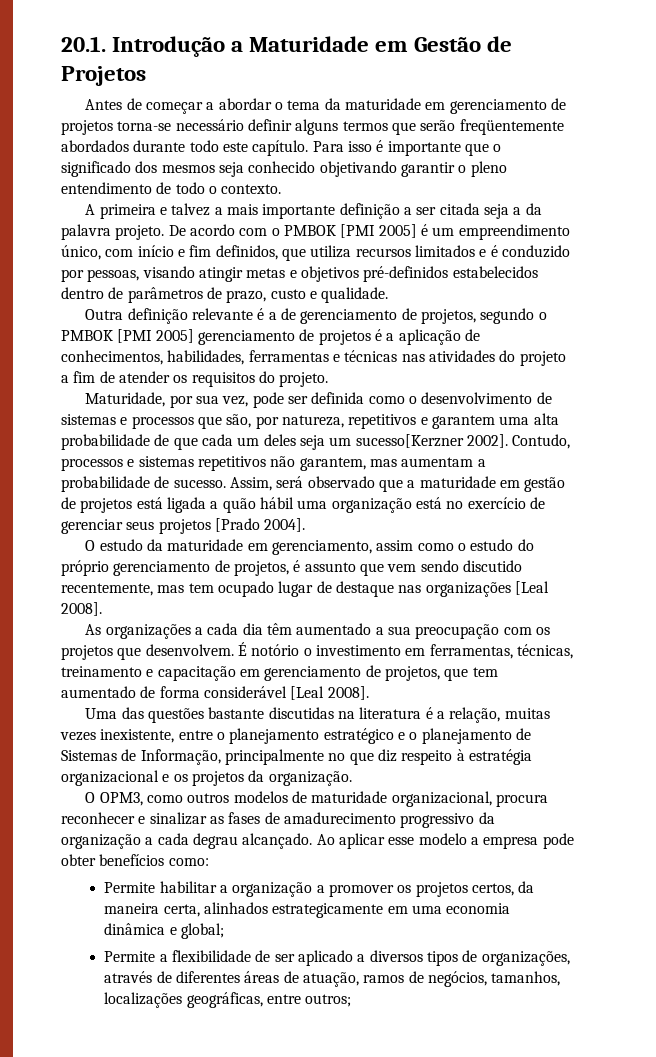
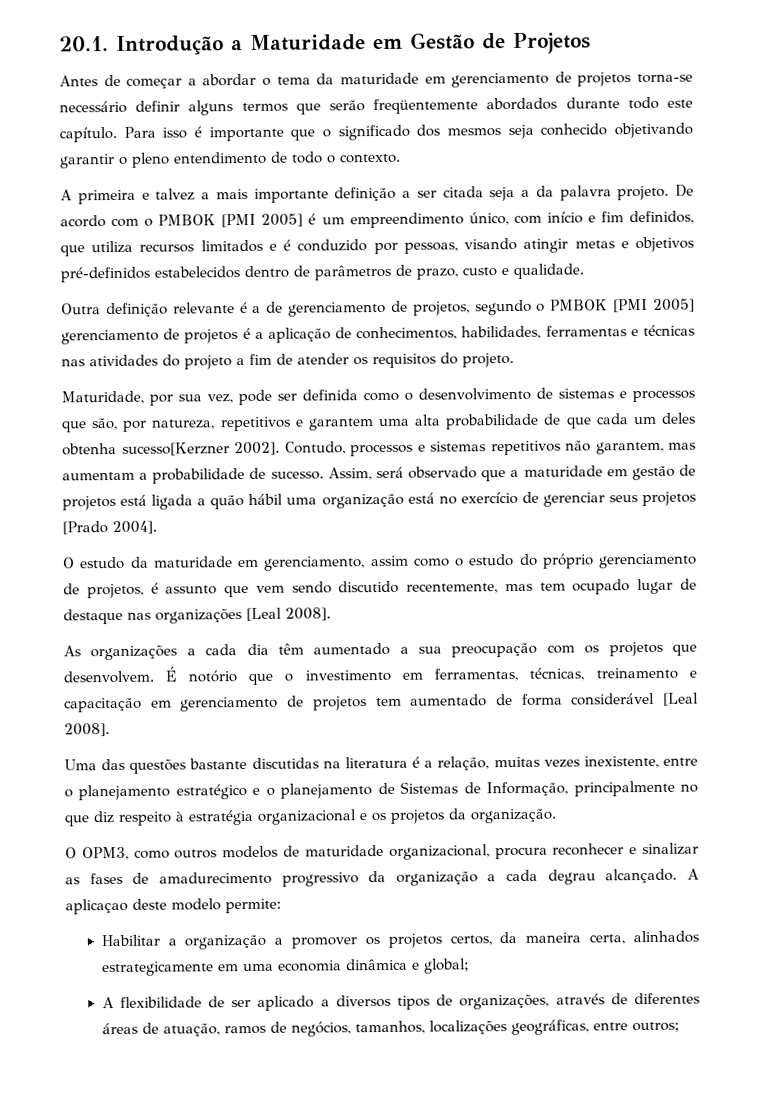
- Maturidade, por sua vez, pode ser definida como o desenvolvimento de sistemas e processos que são, por natureza, repetitivos e garantem uma alta probabilidade de que cada um deles seja um sucesso[Kerzner 2002].
+ Maturidade, por sua vez, pode ser definida como o desenvolvimento de sistemas e processos que são, por natureza, repetitivos e garantem uma alta probabilidade de que cada um deles obtenha sucesso[Kerzner 2002].
- É notório o investimento em ferramentas, técnicas, treinamento e capacitação em gerenciamento de projetos, que tem aumentado de forma considerável [Leal 2008].
+ É notório que o investimento em ferramentas, técnicas, treinamento e capacitação em gerenciamento de projetos tem aumentado de forma considerável [Leal 2008].
- Ao aplicar esse modelo a empresa pode obter benefícios como:
- Permite habilitar a organização a promover os projetos certos, da maneira certa, alinhados estrategicamente em uma economia dinâmica e global;
+ A aplicaçao deste modelo permite:
+ Habilitar a organização a promover os projetos certos, da maneira certa, alinhados estrategicamente em uma economia dinâmica e global;
- Permite a flexibilidade de ser aplicado a diversos tipos de organizações, através de diferentes áreas de atuação, ramos de negócios, tamanhos, localizações geográficas, entre outros;
+ A flexibilidade de ser aplicado a diversos tipos de organizações, através de diferentes áreas de atuação, ramos de negócios, tamanhos, localizações geográficas, entre outros;

